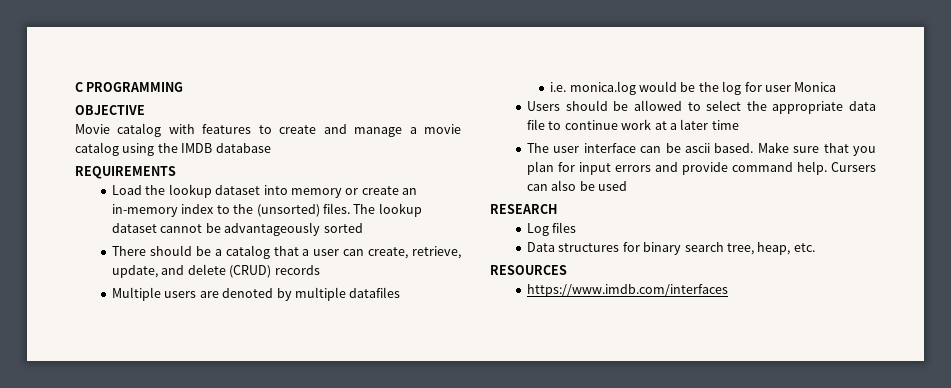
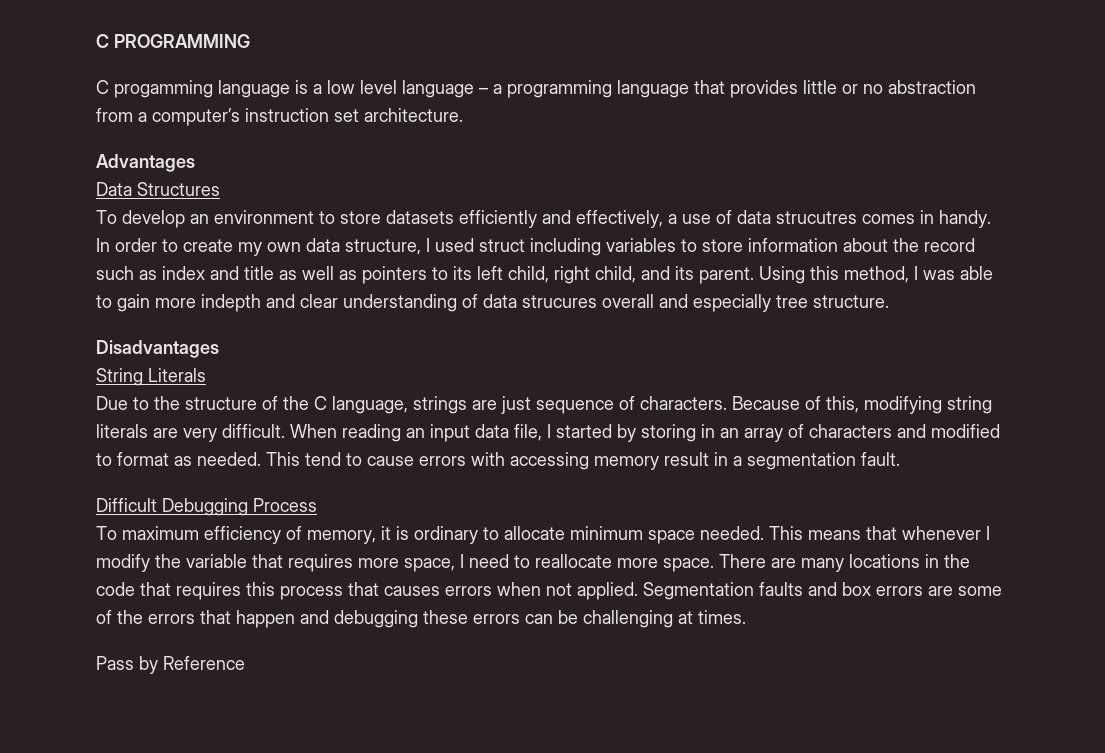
- OBJECTIVE
- Movie catalog with features to create and manage a movie catalog using the IMDB database
- REQUIREMENTS
- Load the lookup dataset into memory or create an in-memory index to the (unsorted) files. The lookup dataset cannot be advantageously sorted
- There should be a catalog that a user can create, retrieve, update, and delete (CRUD) records
- Multiple users are denoted by multiple datafiles
- i.e. monica.log would be the log for user Monica
- Users should be allowed to select the appropriate data file to continue work at a later time
- The user interface can be ascii based. Make sure that you plan for input errors and provide command help. Cursers can also be used
- RESEARCH
- Log files
- Data structures for binary search tree, heap, etc.
- RESOURCES
- https://www.imdb.com/interfaces
+ C progamming language is a low level language – a programming language that provides little or no abstraction from a computer’s instruction set architecture.
+ Advantages
+ Data Structures
+ To develop an environment to store datasets efficiently and effectively, a use of data strucutres comes in handy. In order to create my own data structure, I used struct including variables to store information about the record such as index and title as well as pointers to its left child, right child, and its parent. Using this method, I was able to gain more indepth and clear understanding of data strucures overall and especially tree structure.
+ Disadvantages
+ String Literals
+ Due to the structure of the C language, strings are just sequence of characters. Because of this, modifying string literals are very difficult. When reading an input data file, I started by storing in an array of characters and modified to format as needed. This tend to cause errors with accessing memory result in a segmentation fault.
+ Difficult Debugging Process
+ To maximum efficiency of memory, it is ordinary to allocate minimum space needed. This means that whenever I modify the variable that requires more space, I need to reallocate more space. There are many locations in the code that requires this process that causes errors when not applied. Segmentation faults and box errors are some of the errors that happen and debugging these errors can be challenging at times.
+ Pass by Reference

